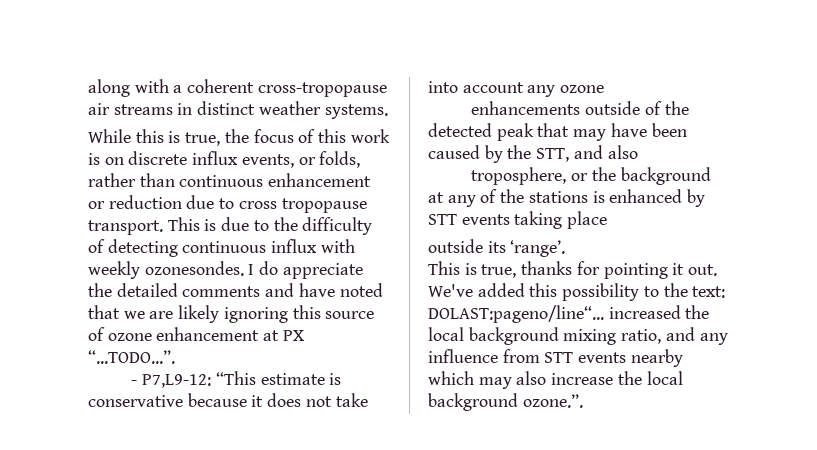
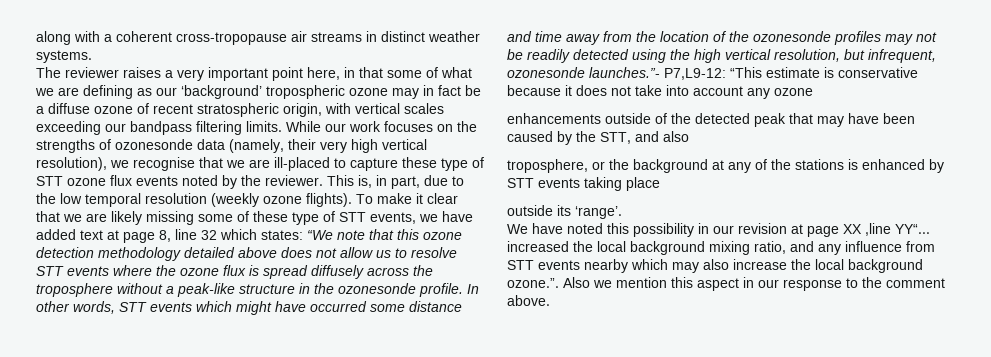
- While this is true, the focus of this work is on discrete influx events, or folds, rather than continuous enhancement or reduction due to cross tropopause transport. This is due to the difficulty of detecting continuous influx with weekly ozonesondes. I do appreciate the detailed comments and have noted that we are likely ignoring this source of ozone enhancement at PX “...TODO...”.
- - P7,L9-12: “This estimate is conservative because it does not take into account any ozone
+ The reviewer raises a very important point here, in that some of what we are defining as our ‘background’ tropospheric ozone may in fact be a diffuse ozone of recent stratospheric origin, with vertical scales exceeding our bandpass filtering limits. While our work focuses on the strengths of ozonesonde data (namely, their very high vertical resolution), we recognise that we are ill-placed to capture these type of STT ozone flux events noted by the reviewer. This is, in part, due to the low temporal resolution (weekly ozone flights). To make it clear that we are likely missing some of these type of STT events, we have added text at page 8, line 32 which states: “We note that this ozone detection methodology detailed above does not allow us to resolve STT events where the ozone flux is spread diffusely across the troposphere without a peak-like structure in the ozonesonde profile. In other words, STT events which might have occurred some distance and time away from the location of the ozonesonde profiles may not be readily detected using the high vertical resolution, but infrequent, ozonesonde launches.”- P7,L9-12: “This estimate is conservative because it does not take into account any ozone
- This is true, thanks for pointing it out. We've added this possibility to the text: DOLAST:pageno/line“... increased the local background mixing ratio, and any influence from STT events nearby which may also increase the local background ozone.”.
+ We have noted this possibility in our revision at page XX ,line YY“... increased the local background mixing ratio, and any influence from STT events nearby which may also increase the local background ozone.”. Also we mention this aspect in our response to the comment above.

